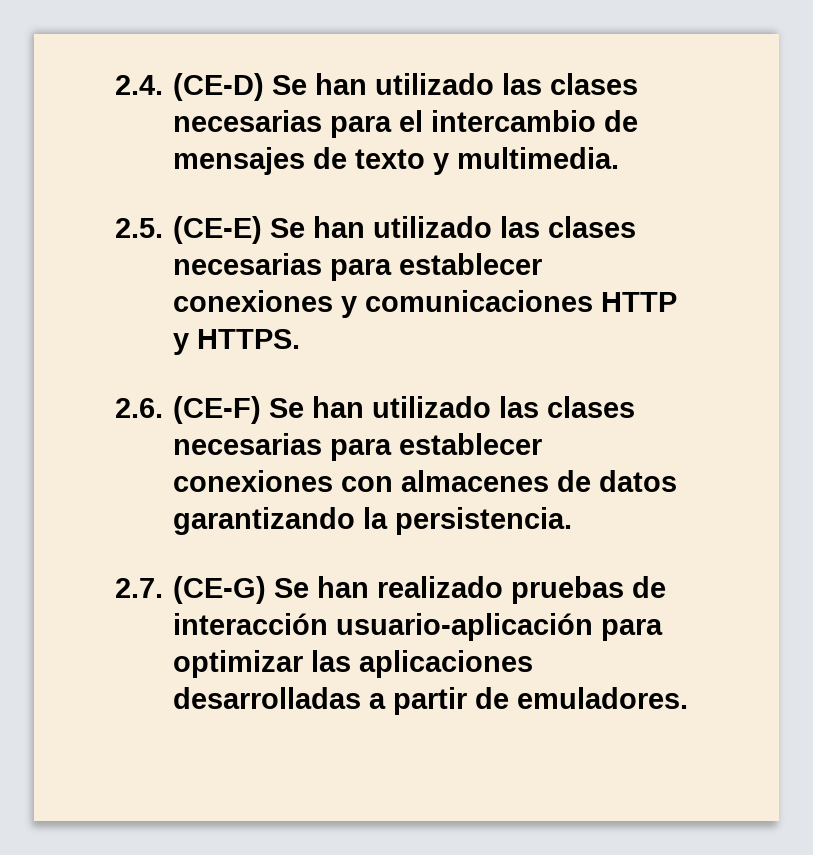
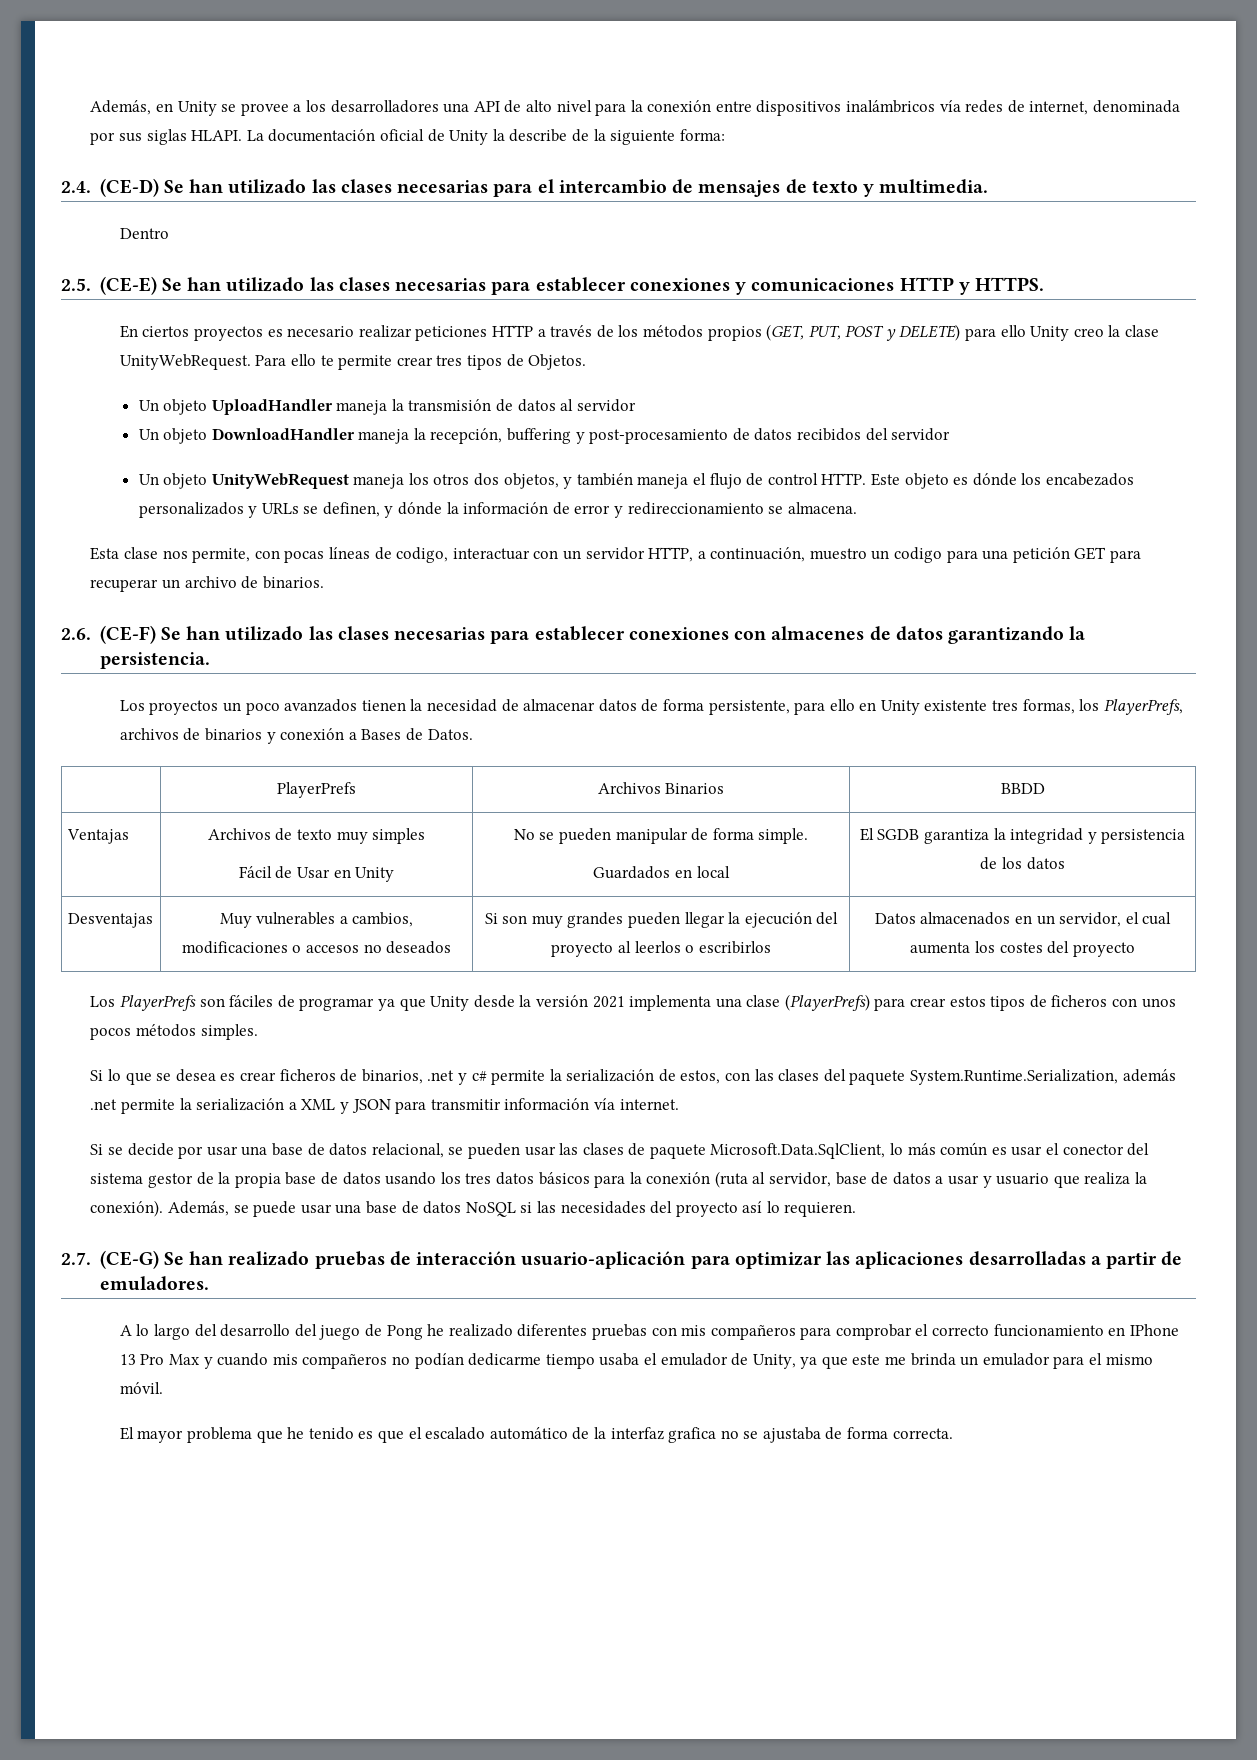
+ Además, en Unity se provee a los desarrolladores una API de alto nivel para la conexión entre dispositivos inalámbricos vía redes de internet, denominada por sus siglas HLAPI. La documentación oficial de Unity la describe de la siguiente forma:
+ Dentro
+ En ciertos proyectos es necesario realizar peticiones HTTP a través de los métodos propios (GET, PUT, POST y DELETE) para ello Unity creo la clase UnityWebRequest. Para ello te permite crear tres tipos de Objetos.
+ Un objeto UploadHandler maneja la transmisión de datos al servidor
+ Un objeto DownloadHandler maneja la recepción, buffering y post-procesamiento de datos recibidos del servidor
+ Un objeto UnityWebRequest maneja los otros dos objetos, y también maneja el flujo de control HTTP. Este objeto es dónde los encabezados personalizados y URLs se definen, y dónde la información de error y redireccionamiento se almacena.
+ Esta clase nos permite, con pocas líneas de codigo, interactuar con un servidor HTTP, a continuación, muestro un codigo para una petición GET para recuperar un archivo de binarios.
+ Los proyectos un poco avanzados tienen la necesidad de almacenar datos de forma persistente, para ello en Unity existente tres formas, los PlayerPrefs, archivos de binarios y conexión a Bases de Datos.
+ | PlayerPrefs | Archivos Binarios | BBDD
+ Ventajas | Archivos de texto muy simples
+ Fácil de Usar en Unity | No se pueden manipular de forma simple.
+ Guardados en local | El SGDB garantiza la integridad y persistencia de los datos
+ Desventajas | Muy vulnerables a cambios, modificaciones o accesos no deseados | Si son muy grandes pueden llegar la ejecución del proyecto al leerlos o escribirlos | Datos almacenados en un servidor, el cual aumenta los costes del proyecto
+ Los PlayerPrefs son fáciles de programar ya que Unity desde la versión 2021 implementa una clase (PlayerPrefs) para crear estos tipos de ficheros con unos pocos métodos simples.
+ Si lo que se desea es crear ficheros de binarios, .net y c# permite la serialización de estos, con las clases del paquete System.Runtime.Serialization, además .net permite la serialización a XML y JSON para transmitir información vía internet.
+ Si se decide por usar una base de datos relacional, se pueden usar las clases de paquete Microsoft.Data.SqlClient, lo más común es usar el conector del sistema gestor de la propia base de datos usando los tres datos básicos para la conexión (ruta al servidor, base de datos a usar y usuario que realiza la conexión). Además, se puede usar una base de datos NoSQL si las necesidades del proyecto así lo requieren.
+ A lo largo del desarrollo del juego de Pong he realizado diferentes pruebas con mis compañeros para comprobar el correcto funcionamiento en IPhone 13 Pro Max y cuando mis compañeros no podían dedicarme tiempo usaba el emulador de Unity, ya que este me brinda un emulador para el mismo móvil.
+ El mayor problema que he tenido es que el escalado automático de la interfaz grafica no se ajustaba de forma correcta.

